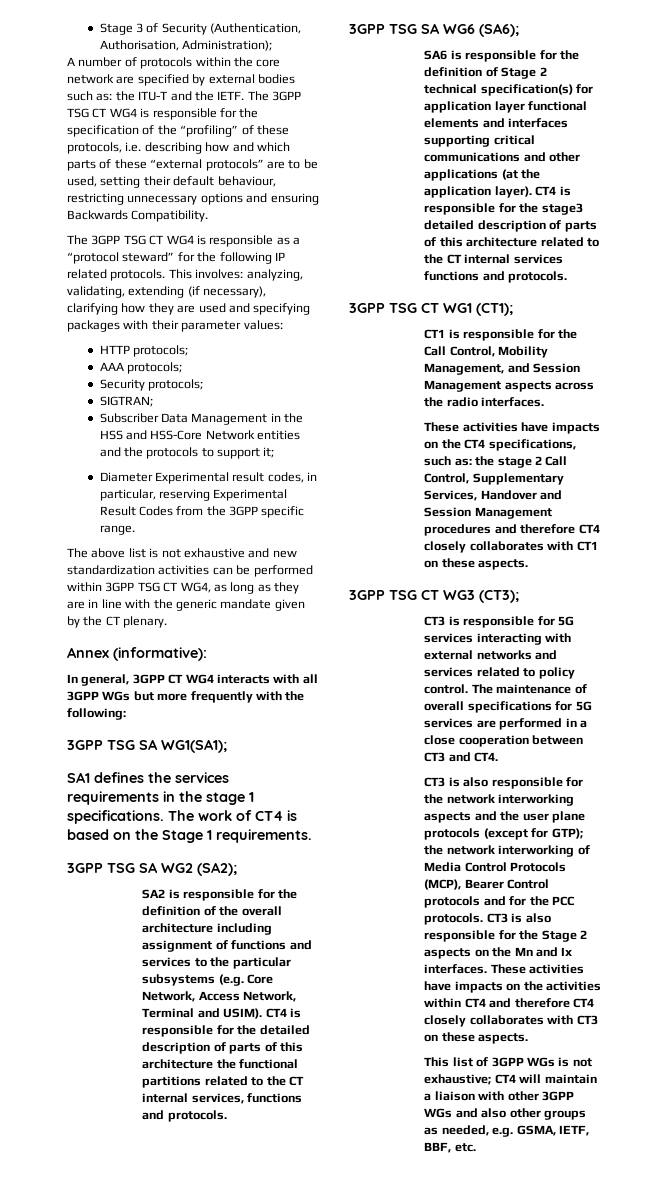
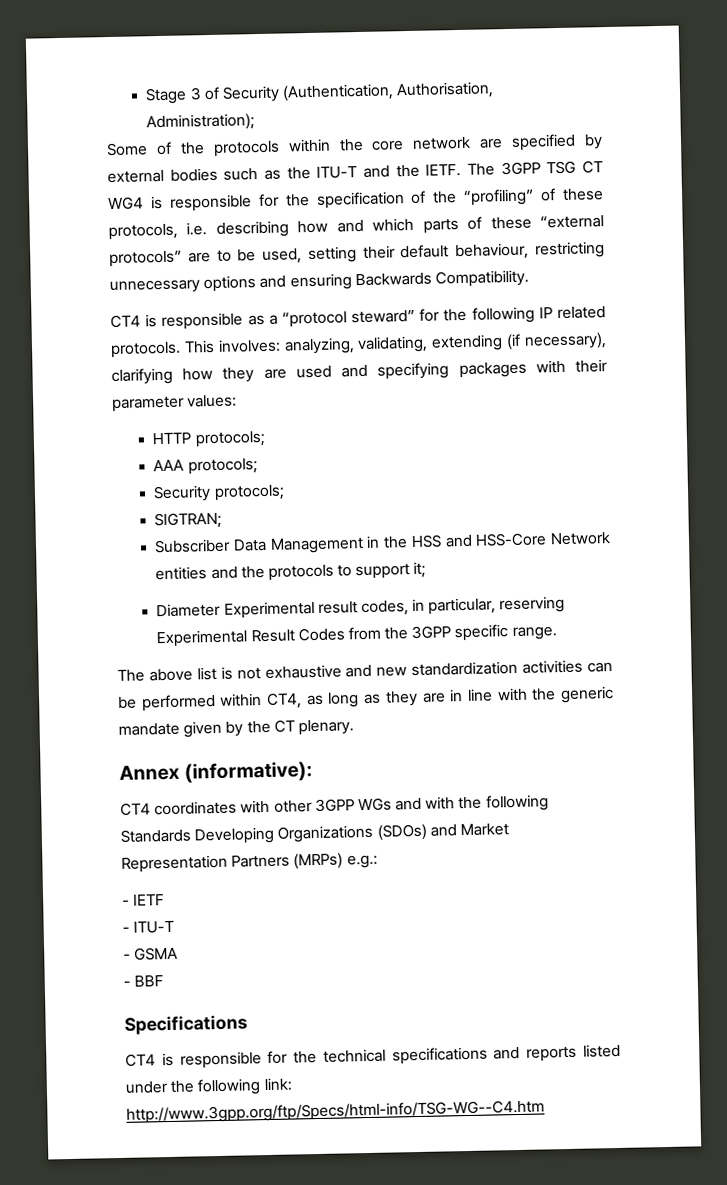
- A number of protocols within the core network are specified by external bodies such as: the ITU-T and the IETF.
+ Some of the protocols within the core network are specified by external bodies such as the ITU-T and the IETF.
- The 3GPP TSG CT WG4 is responsible as a “protocol steward” for the following IP related protocols.
+ CT4 is responsible as a “protocol steward” for the following IP related protocols.
- The above list is not exhaustive and new standardization activities can be performed within 3GPP TSG CT WG4, as long as they are in line with the generic mandate given by the CT plenary.
+ The above list is not exhaustive and new standardization activities can be performed within CT4, as long as they are in line with the generic mandate given by the CT plenary.
- In general, 3GPP CT WG4 interacts with all 3GPP WGs but more frequently with the following:
- 3GPP TSG SA WG1(SA1);
- SA1 defines the services requirements in the stage 1 specifications. The work of CT4 is based on the Stage 1 requirements.
- 3GPP TSG SA WG2 (SA2);
- SA2 is responsible for the definition of the overall architecture including assignment of functions and services to the particular subsystems (e.g. Core Network, Access Network, Terminal and USIM). CT4 is responsible for the detailed description of parts of this architecture the functional partitions related to the CT internal services, functions and protocols.
- 3GPP TSG SA WG6 (SA6);
- SA6 is responsible for the definition of Stage 2 technical specification(s) for application layer functional elements and interfaces supporting critical communications and other applications (at the application layer). CT4 is responsible for the stage3 detailed description of parts of this architecture related to the CT internal services functions and protocols.
- 3GPP TSG CT WG1 (CT1);
- CT1 is responsible for the Call Control, Mobility Management, and Session Management aspects across the radio interfaces.
- These activities have impacts on the CT4 specifications, such as: the stage 2 Call Control, Supplementary Services, Handover and Session Management procedures and therefore CT4 closely collaborates with CT1 on these aspects.
- 3GPP TSG CT WG3 (CT3);
- CT3 is responsible for 5G services interacting with external networks and services related to policy control. The maintenance of overall specifications for 5G services are performed in a close cooperation between CT3 and CT4.
- CT3 is also responsible for the network interworking aspects and the user plane protocols (except for GTP); the network interworking of Media Control Protocols (MCP), Bearer Control protocols and for the PCC protocols. CT3 is also responsible for the Stage 2 aspects on the Mn and Ix interfaces. These activities have impacts on the activities within CT4 and therefore CT4 closely collaborates with CT3 on these aspects.
- This list of 3GPP WGs is not exhaustive; CT4 will maintain a liaison with other 3GPP WGs and also other groups as needed, e.g. GSMA, IETF, BBF, etc.
+ CT4 coordinates with other 3GPP WGs and with the following Standards Developing Organizations (SDOs) and Market Representation Partners (MRPs) e.g.:
+ - IETF
+ - ITU-T
+ - GSMA
+ - BBF
+ Specifications
+ CT4 is responsible for the technical specifications and reports listed under the following link: http://www.3gpp.org/ftp/Specs/html-info/TSG-WG--C4.htm

